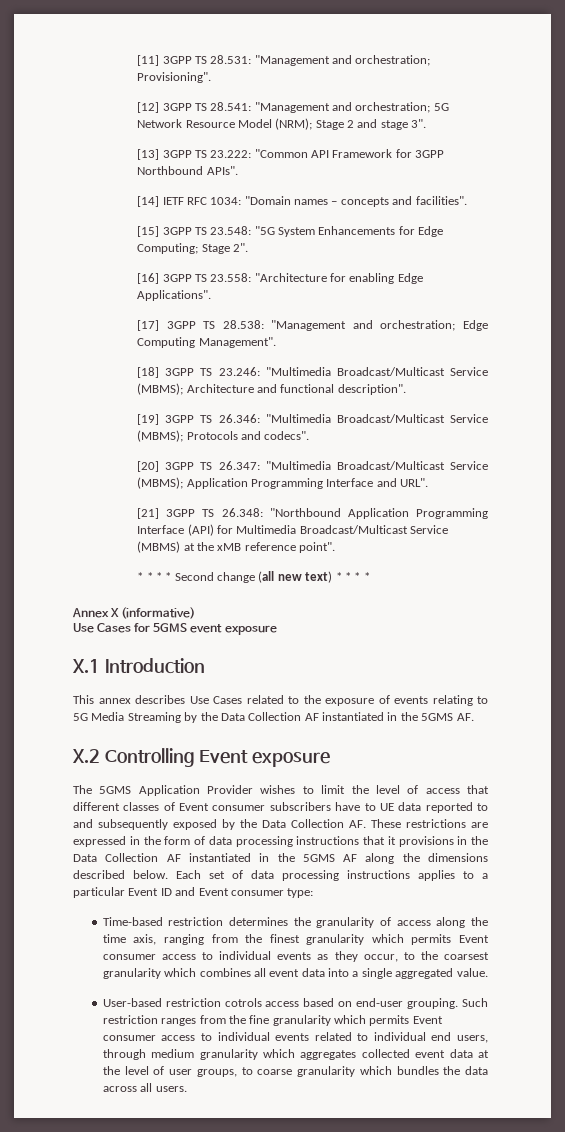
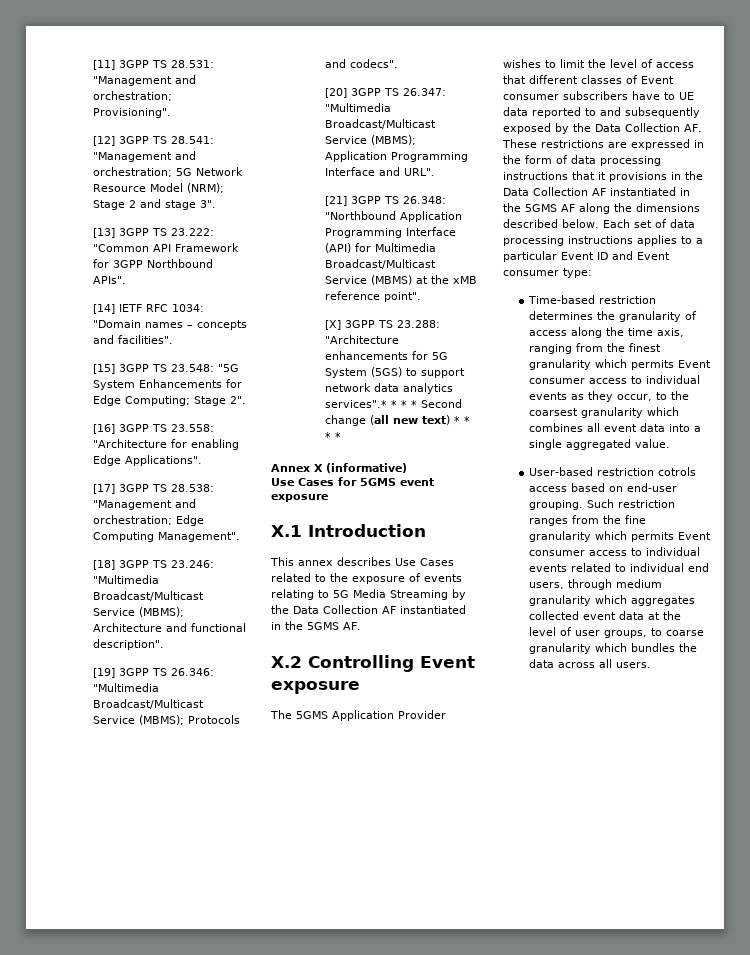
- * * * * Second change (all new text) * * * *
+ [X] 3GPP TS 23.288: "Architecture enhancements for 5G System (5GS) to support network data analytics services".* * * * Second change (all new text) * * * *

